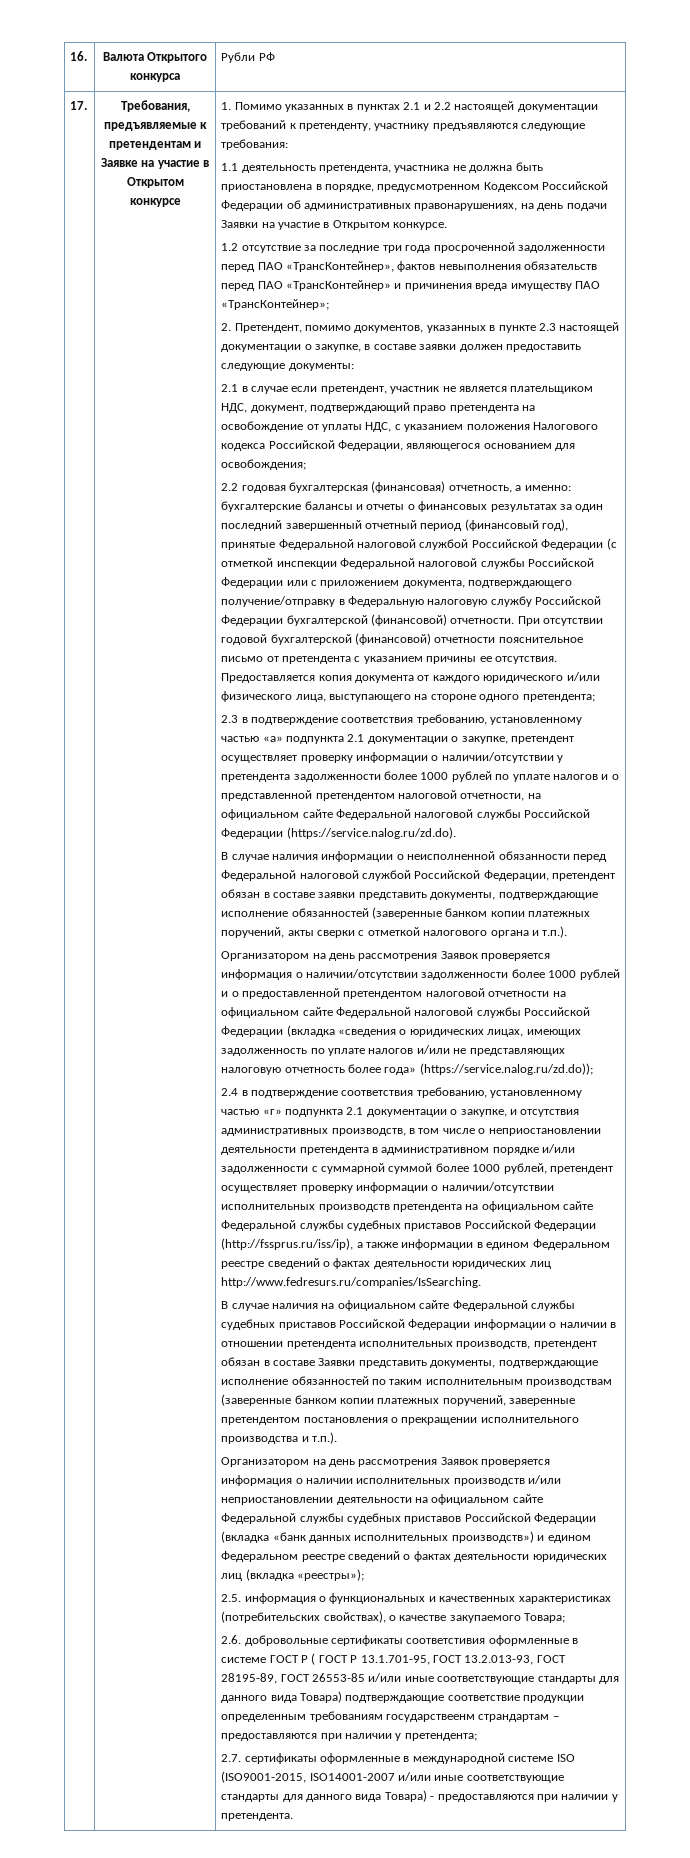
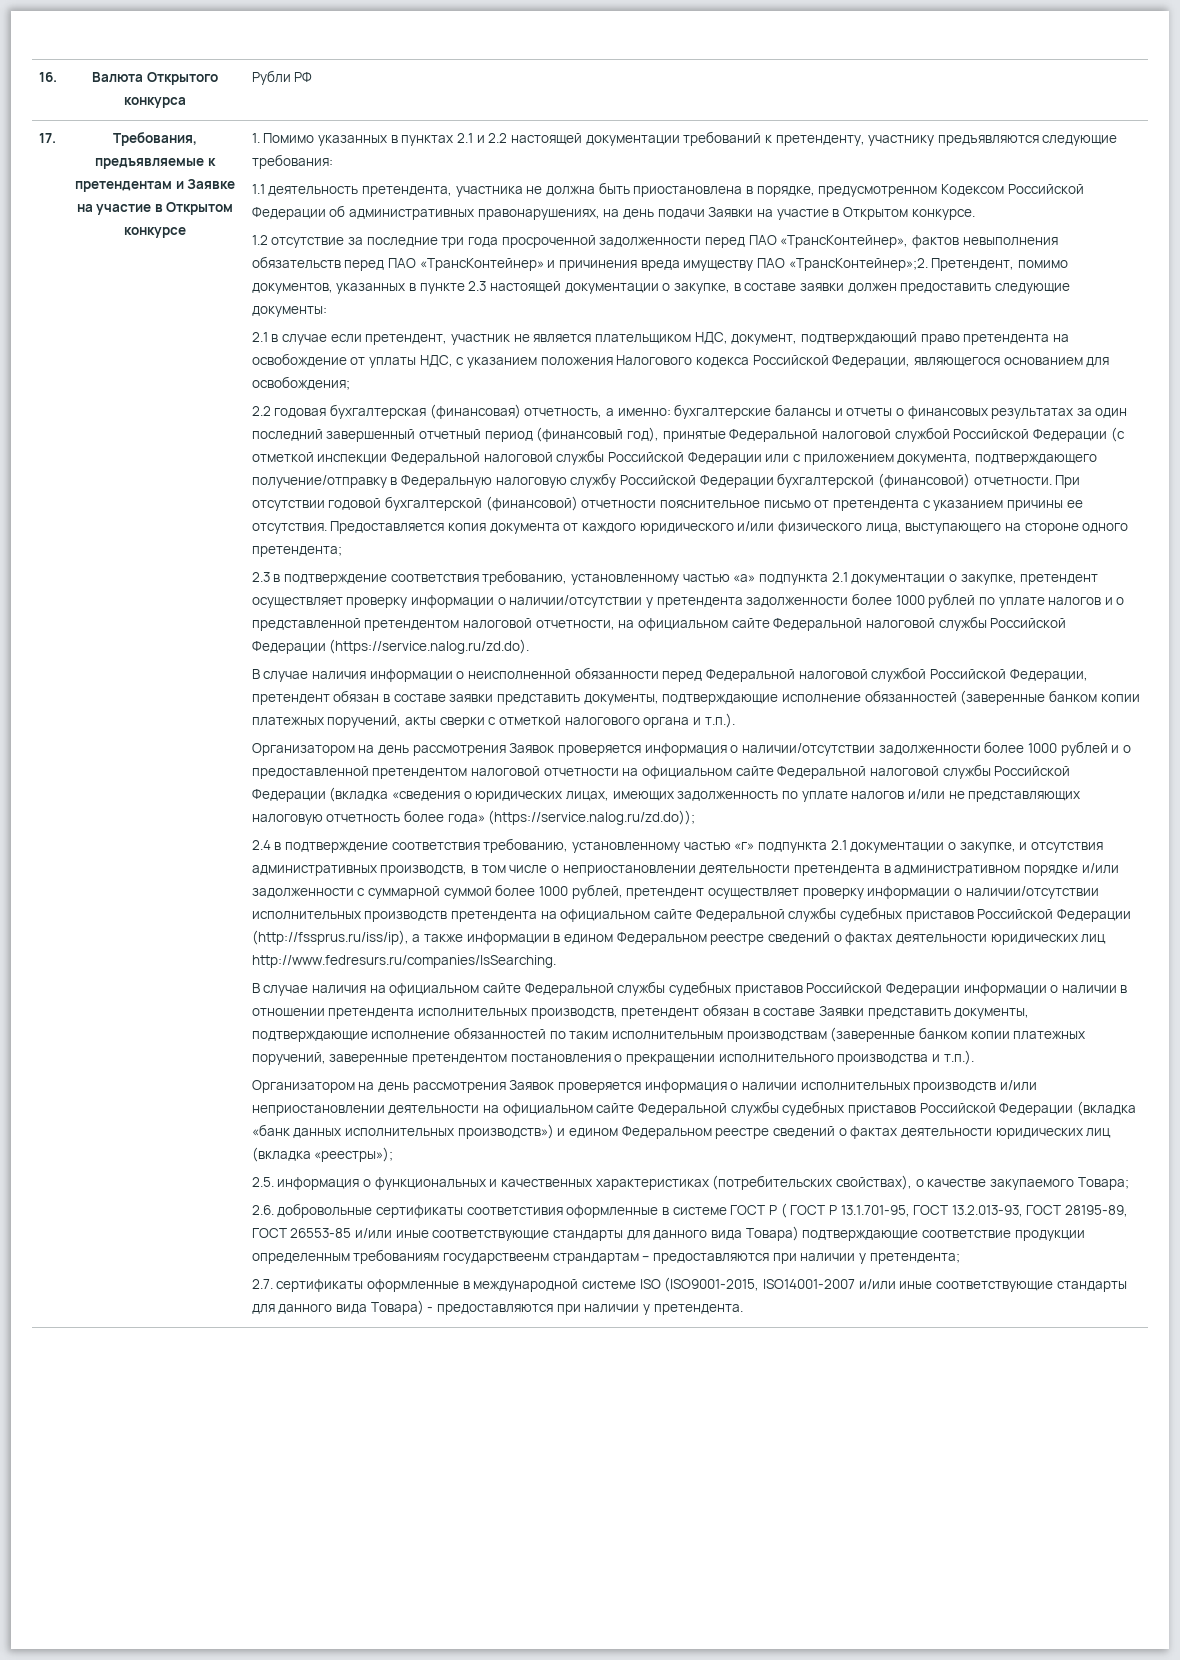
- 1.2 отсутствие за последние три года просроченной задолженности перед ПАО «ТрансКонтейнер», фактов невыполнения обязательств перед ПАО «ТрансКонтейнер» и причинения вреда имуществу ПАО «ТрансКонтейнер»;
- 2. Претендент, помимо документов, указанных в пункте 2.3 настоящей документации о закупке, в составе заявки должен предоставить следующие документы:
+ 1.2 отсутствие за последние три года просроченной задолженности перед ПАО «ТрансКонтейнер», фактов невыполнения обязательств перед ПАО «ТрансКонтейнер» и причинения вреда имуществу ПАО «ТрансКонтейнер»;2. Претендент, помимо документов, указанных в пункте 2.3 настоящей документации о закупке, в составе заявки должен предоставить следующие документы:

